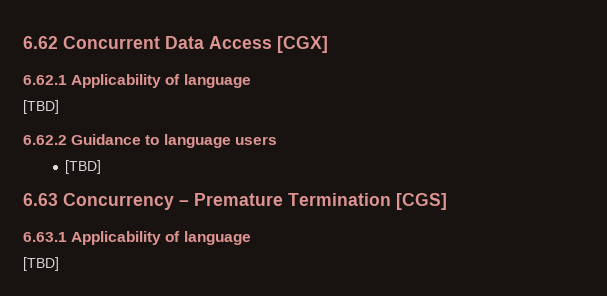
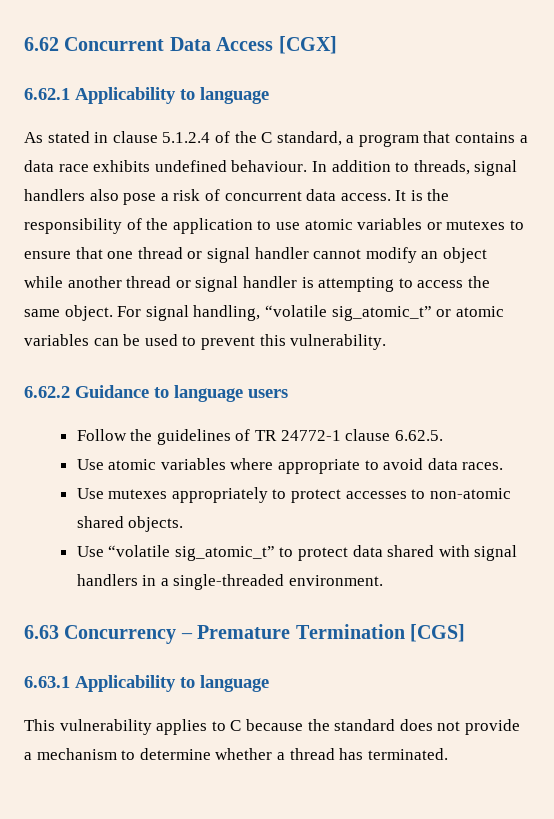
- 6.62.1 Applicability of language
- [TBD]
+ 6.62.1 Applicability to language
+ As stated in clause 5.1.2.4 of the C standard, a program that contains a data race exhibits undefined behaviour. In addition to threads, signal handlers also pose a risk of concurrent data access. It is the responsibility of the application to use atomic variables or mutexes to ensure that one thread or signal handler cannot modify an object while another thread or signal handler is attempting to access the same object. For signal handling, “volatile sig_atomic_t” or atomic variables can be used to prevent this vulnerability.
  6.62.2 Guidance to language users
- [TBD]
+ Follow the guidelines of TR 24772-1 clause 6.62.5.
+ Use atomic variables where appropriate to avoid data races.
+ Use mutexes appropriately to protect accesses to non-atomic shared objects.
+ Use “volatile sig_atomic_t” to protect data shared with signal handlers in a single-threaded environment.
- 6.63.1 Applicability of language
- [TBD]
+ 6.63.1 Applicability to language
+ This vulnerability applies to C because the standard does not provide a mechanism to determine whether a thread has terminated.

